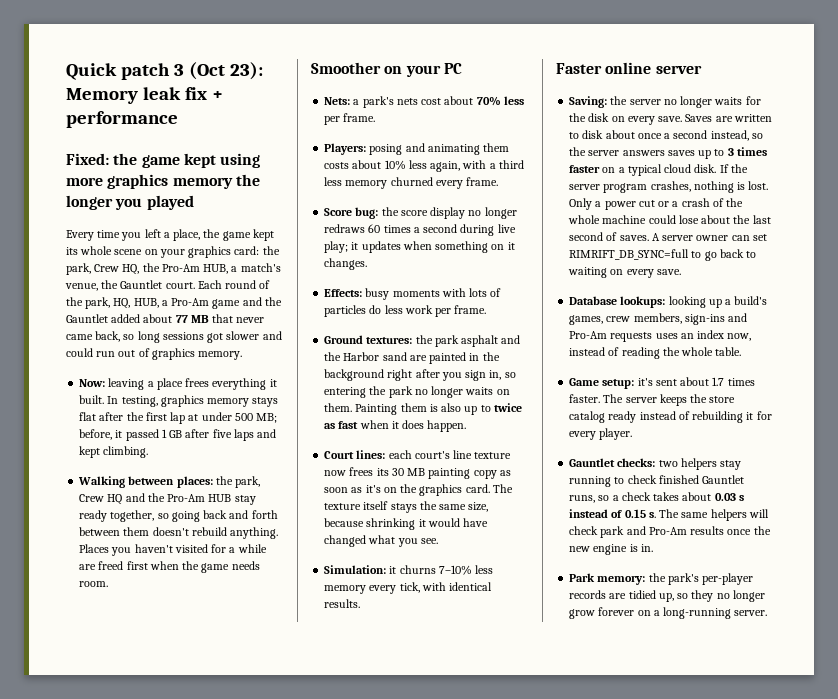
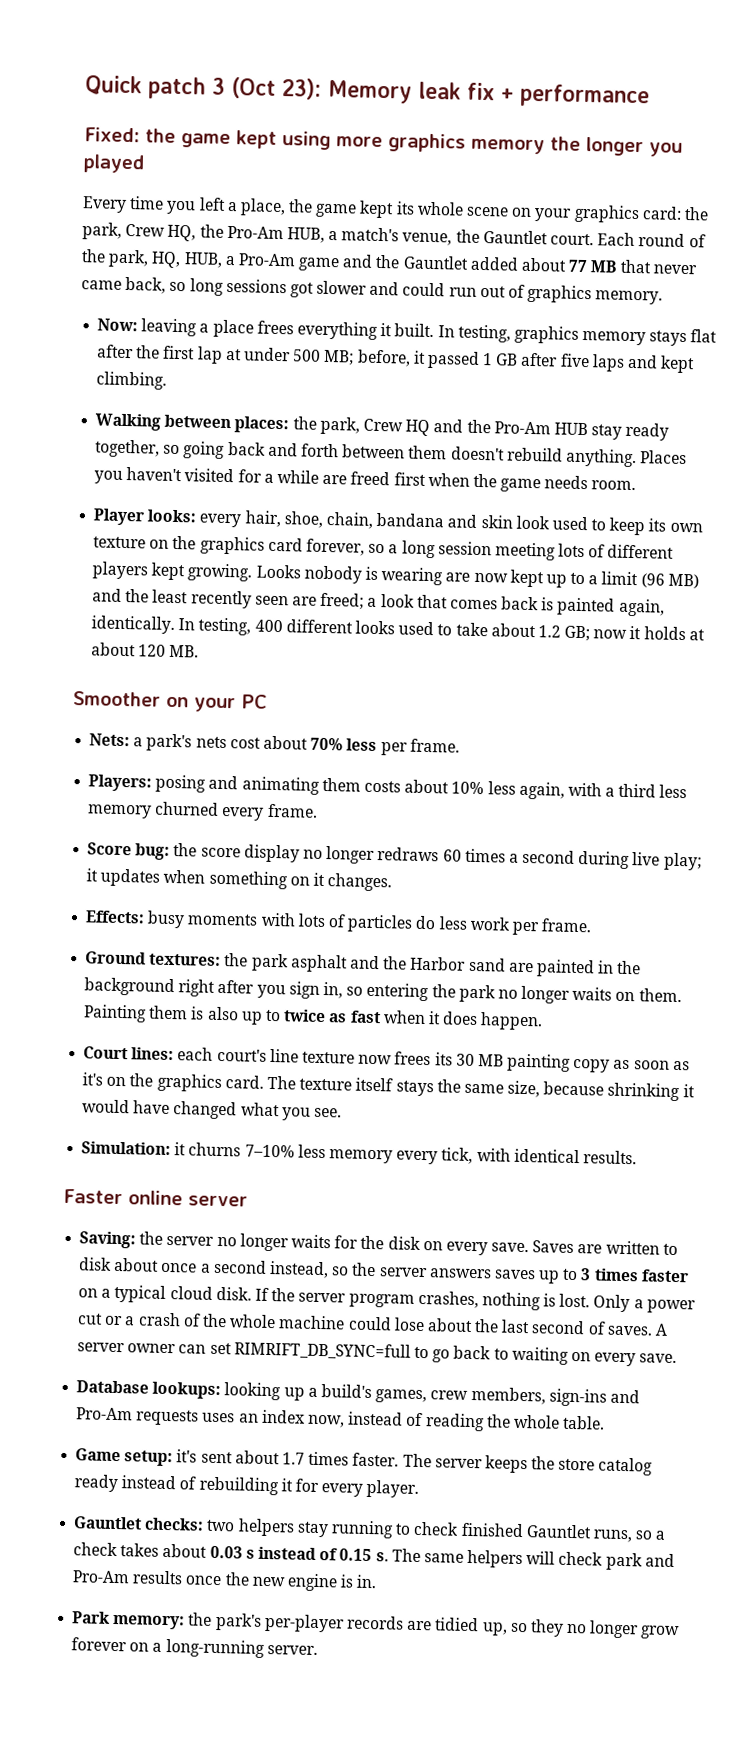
+ Player looks: every hair, shoe, chain, bandana and skin look used to keep its own texture on the graphics card forever, so a long session meeting lots of different players kept growing. Looks nobody is wearing are now kept up to a limit (96 MB) and the least recently seen are freed; a look that comes back is painted again, identically. In testing, 400 different looks used to take about 1.2 GB; now it holds at about 120 MB.

